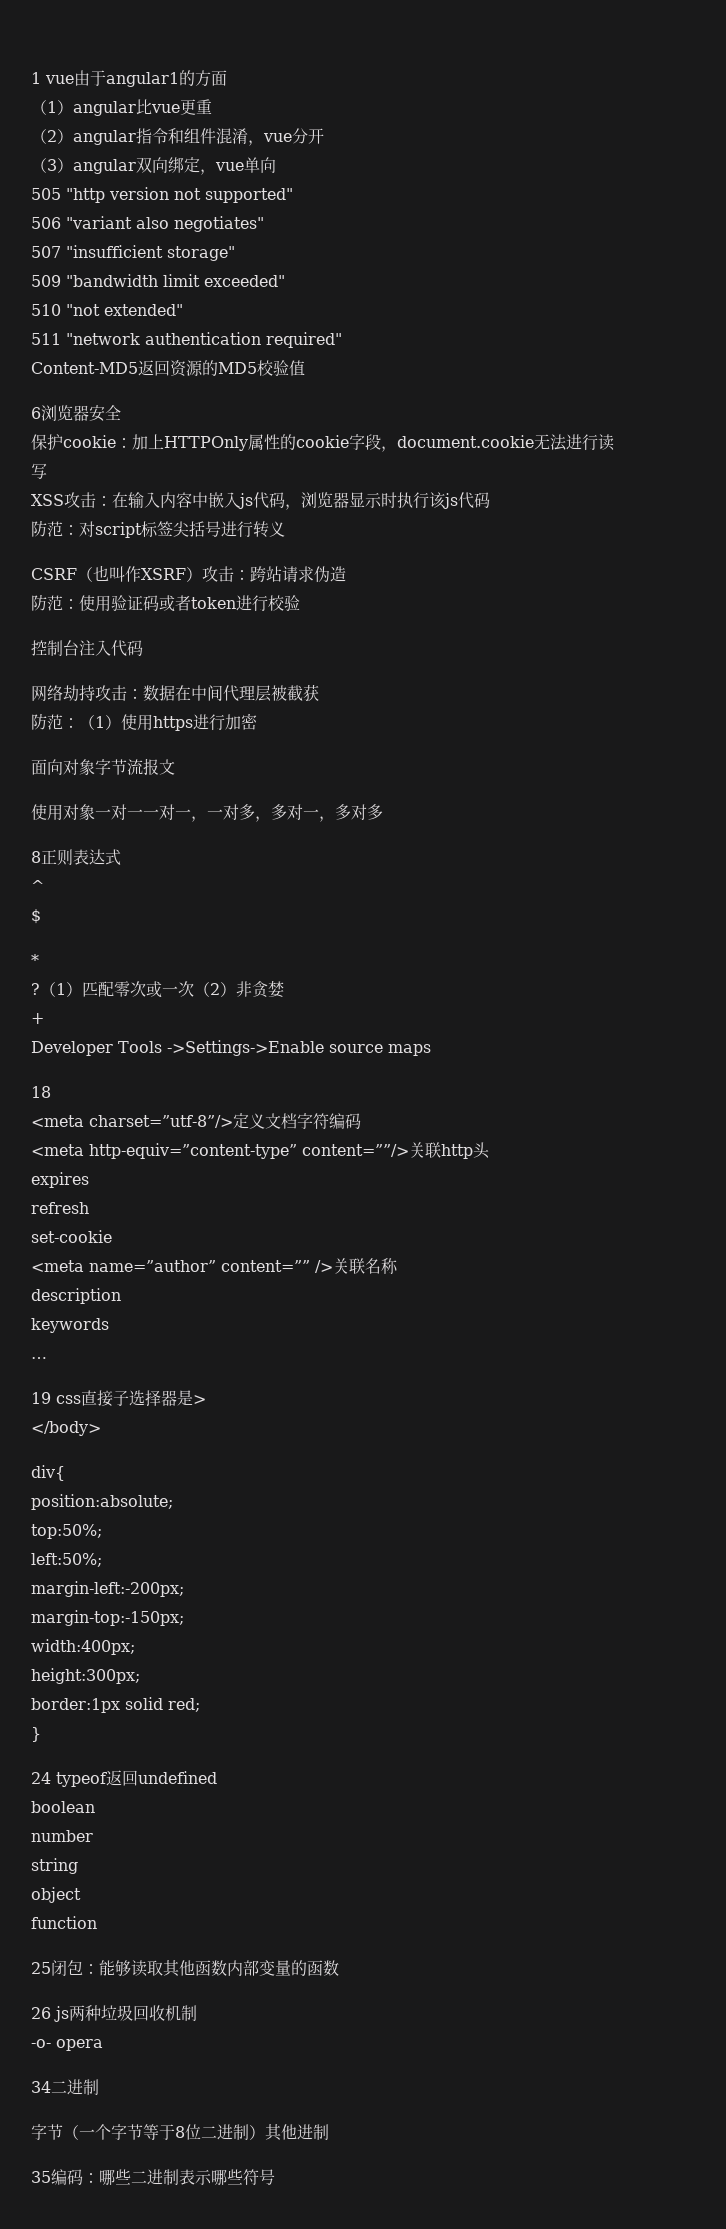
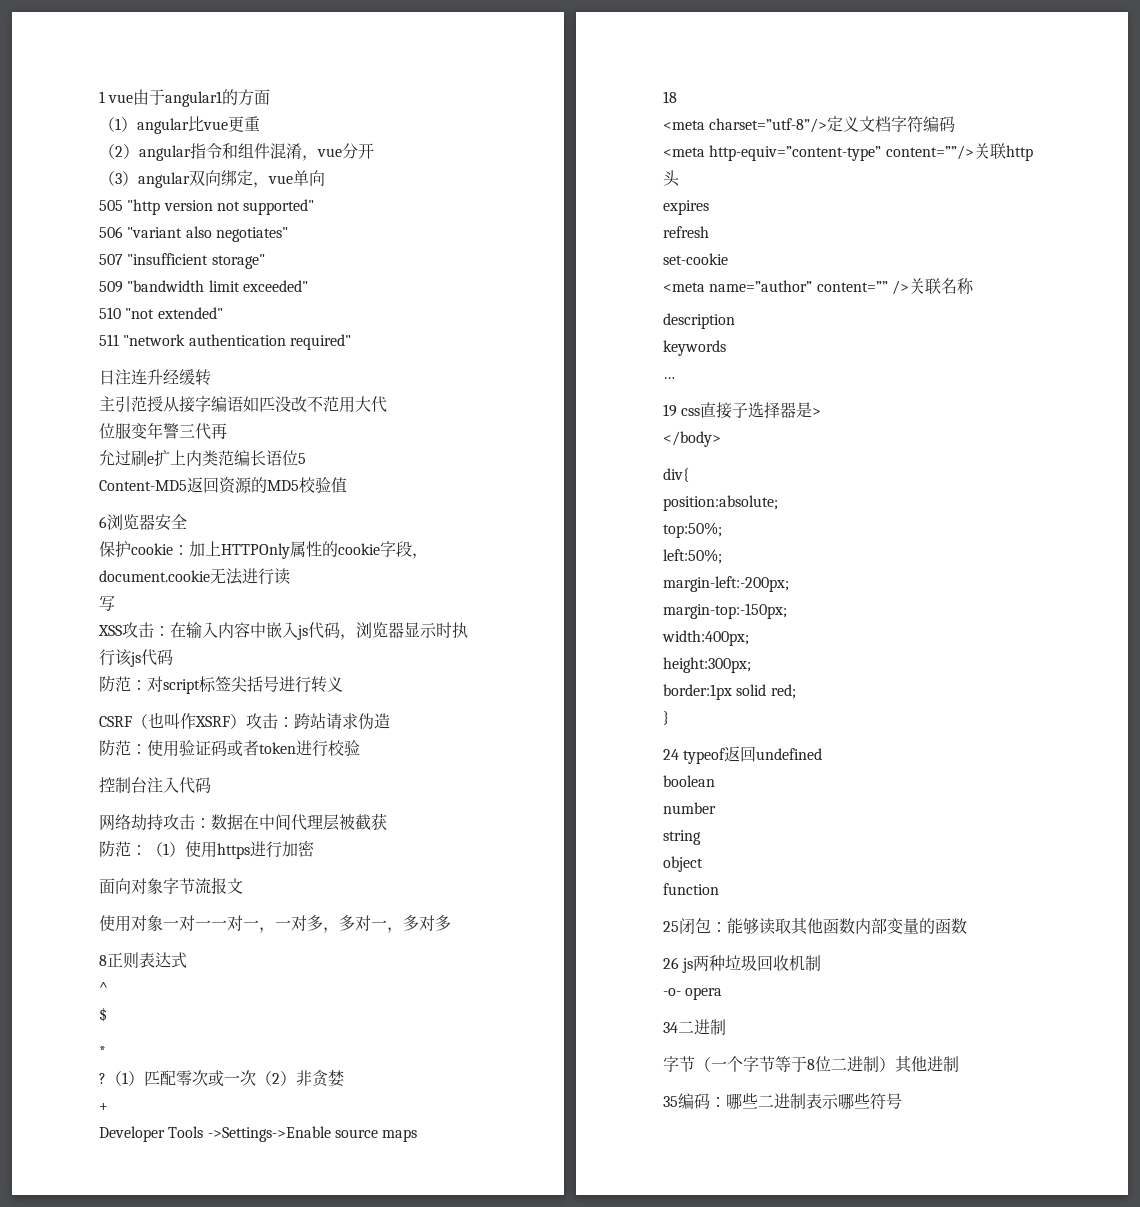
+ 日注连升经缓转
+ 主引范授从接字编语如匹没改不范用大代
+ 位服变年警三代再
+ 允过刷e扩上内类范编长语位5

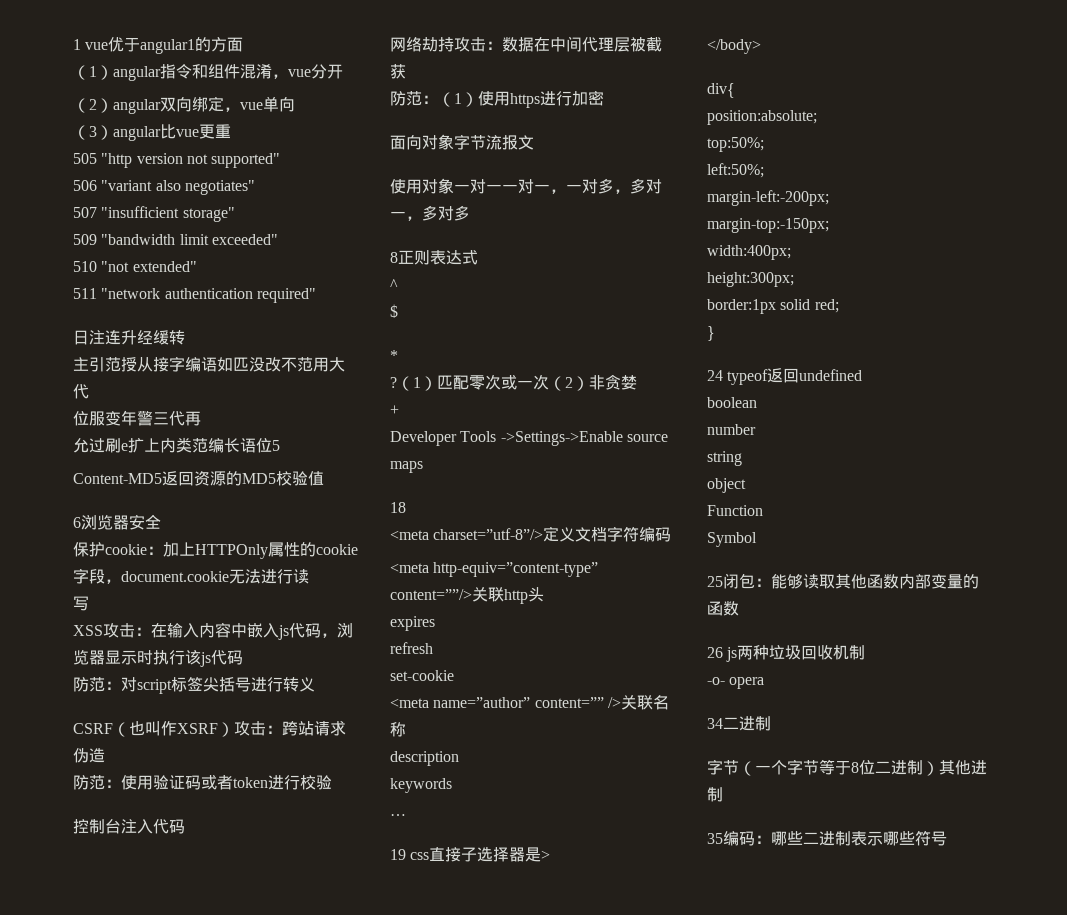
- 1 vue由于angular1的方面
+ 1 vue优于angular1的方面
- （1）angular比vue更重
- （2）angular指令和组件混淆，vue分开
+ （1）angular指令和组件混淆，vue分开
- （3）angular双向绑定，vue单向
+ （2）angular双向绑定，vue单向
+ （3）angular比vue更重
- function
+ Function
+ Symbol

